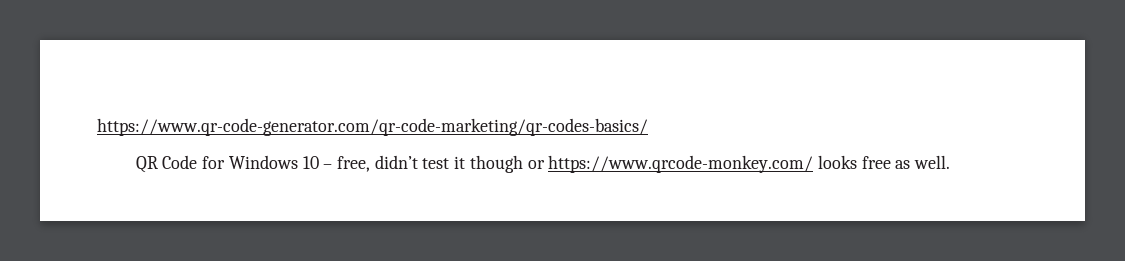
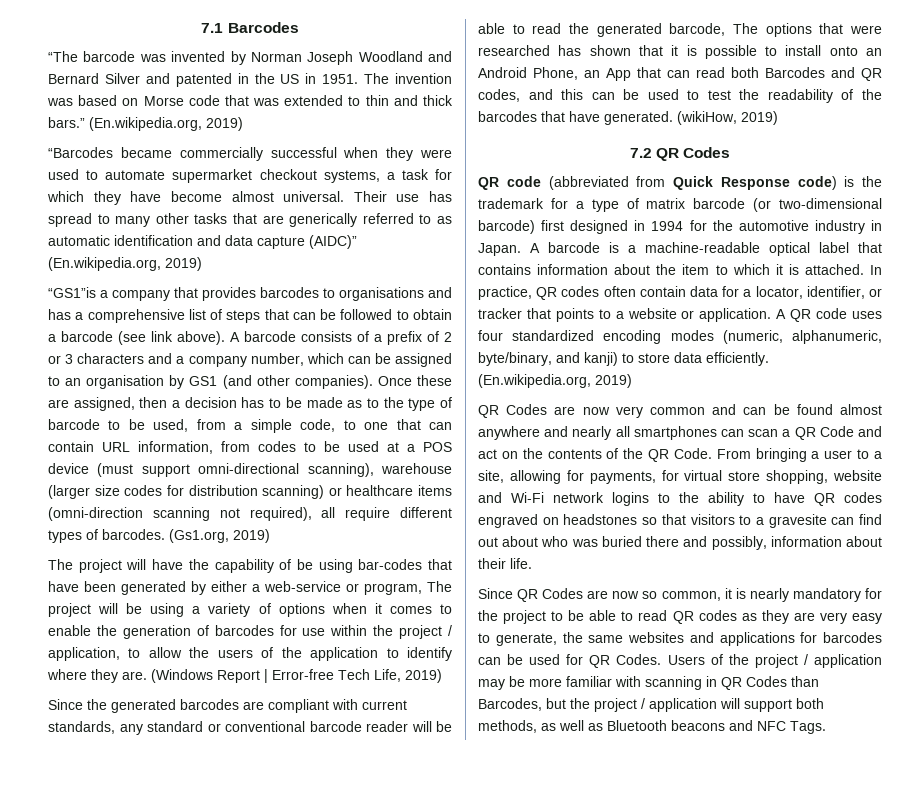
- https://www.qr-code-generator.com/qr-code-marketing/qr-codes-basics/
- QR Code for Windows 10 – free, didn’t test it though or https://www.qrcode-monkey.com/ looks free as well.
+ 7.1 Barcodes
+ “The barcode was invented by Norman Joseph Woodland and Bernard Silver and patented in the US in 1951. The invention was based on Morse code that was extended to thin and thick bars.” (En.wikipedia.org, 2019)
+ “Barcodes became commercially successful when they were used to automate supermarket checkout systems, a task for which they have become almost universal. Their use has spread to many other tasks that are generically referred to as automatic identification and data capture (AIDC)” (En.wikipedia.org, 2019)
+ “GS1”is a company that provides barcodes to organisations and has a comprehensive list of steps that can be followed to obtain a barcode (see link above). A barcode consists of a prefix of 2 or 3 characters and a company number, which can be assigned to an organisation by GS1 (and other companies). Once these are assigned, then a decision has to be made as to the type of barcode to be used, from a simple code, to one that can contain URL information, from codes to be used at a POS device (must support omni-directional scanning), warehouse (larger size codes for distribution scanning) or healthcare items (omni-direction scanning not required), all require different types of barcodes. (Gs1.org, 2019)
+ The project will have the capability of be using bar-codes that have been generated by either a web-service or program, The project will be using a variety of options when it comes to enable the generation of barcodes for use within the project / application, to allow the users of the application to identify where they are. (Windows Report | Error-free Tech Life, 2019)
+ Since the generated barcodes are compliant with current standards, any standard or conventional barcode reader will be able to read the generated barcode, The options that were researched has shown that it is possible to install onto an Android Phone, an App that can read both Barcodes and QR codes, and this can be used to test the readability of the barcodes that have generated. (wikiHow, 2019)
+ 7.2 QR Codes
+ QR code (abbreviated from Quick Response code) is the trademark for a type of matrix barcode (or two-dimensional barcode) first designed in 1994 for the automotive industry in Japan. A barcode is a machine-readable optical label that contains information about the item to which it is attached. In practice, QR codes often contain data for a locator, identifier, or tracker that points to a website or application. A QR code uses four standardized encoding modes (numeric, alphanumeric, byte/binary, and kanji) to store data efficiently. (En.wikipedia.org, 2019)
+ QR Codes are now very common and can be found almost anywhere and nearly all smartphones can scan a QR Code and act on the contents of the QR Code. From bringing a user to a site, allowing for payments, for virtual store shopping, website and Wi-Fi network logins to the ability to have QR codes engraved on headstones so that visitors to a gravesite can find out about who was buried there and possibly, information about their life.
+ Since QR Codes are now so common, it is nearly mandatory for the project to be able to read QR codes as they are very easy to generate, the same websites and applications for barcodes can be used for QR Codes. Users of the project / application may be more familiar with scanning in QR Codes than Barcodes, but the project / application will support both methods, as well as Bluetooth beacons and NFC Tags.

